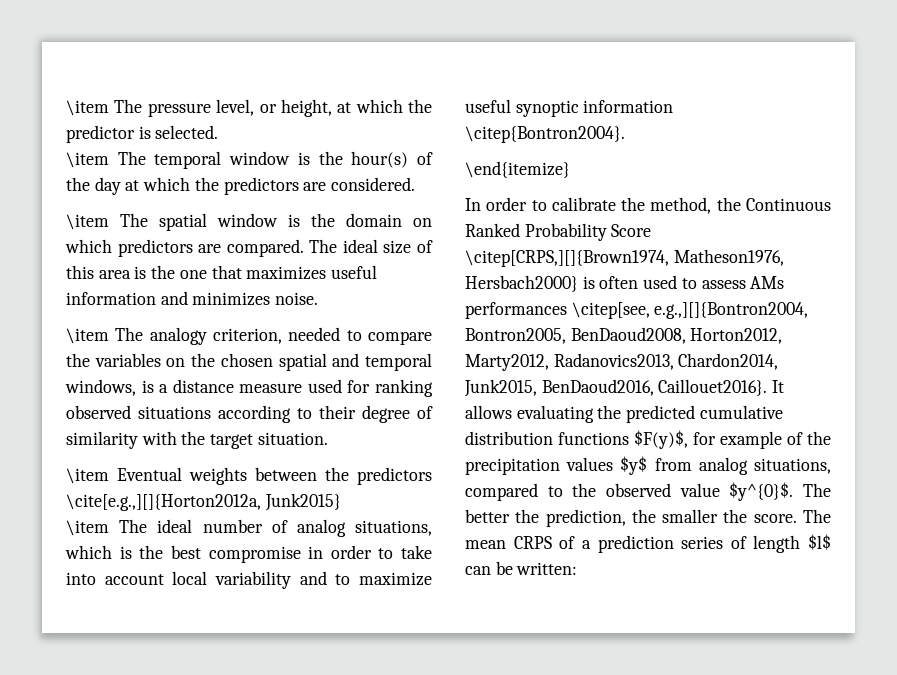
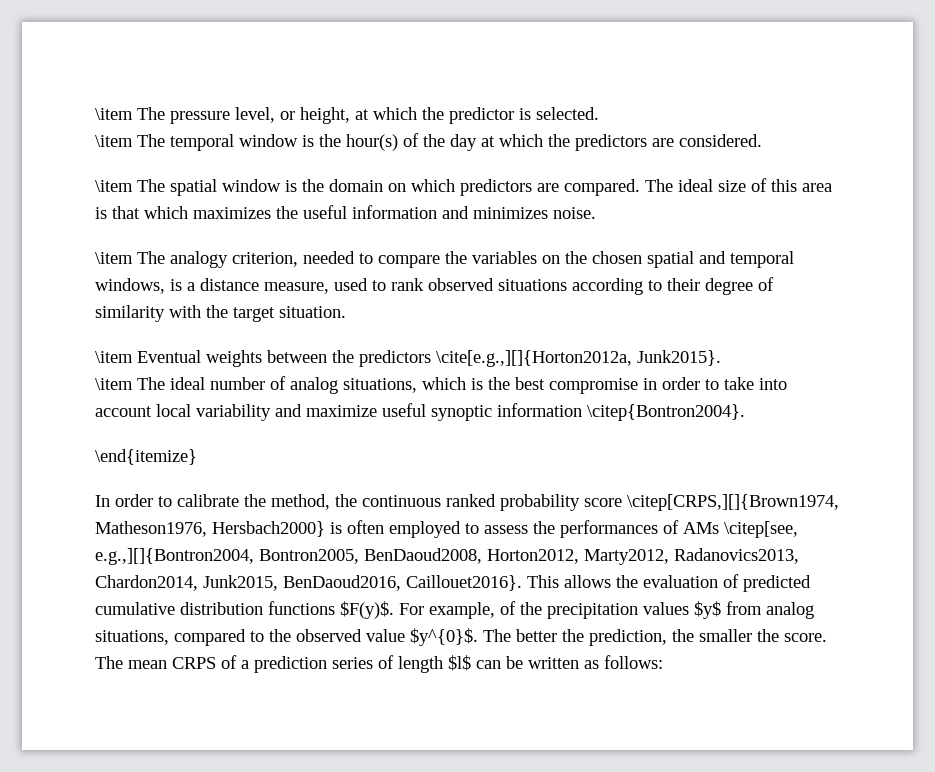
- The ideal size of this area is the one that maximizes useful information and minimizes noise.
+ The ideal size of this area is that which maximizes the useful information and minimizes noise.
- \item The analogy criterion, needed to compare the variables on the chosen spatial and temporal windows, is a distance measure used for ranking observed situations according to their degree of similarity with the target situation.
+ \item The analogy criterion, needed to compare the variables on the chosen spatial and temporal windows, is a distance measure, used to rank observed situations according to their degree of similarity with the target situation.
- \item Eventual weights between the predictors \cite[e.g.,][]{Horton2012a, Junk2015}
+ \item Eventual weights between the predictors \cite[e.g.,][]{Horton2012a, Junk2015}.
- \item The ideal number of analog situations, which is the best compromise in order to take into account local variability and to maximize useful synoptic information \citep{Bontron2004}.
+ \item The ideal number of analog situations, which is the best compromise in order to take into account local variability and maximize useful synoptic information \citep{Bontron2004}.
- In order to calibrate the method, the Continuous Ranked Probability Score \citep[CRPS,][]{Brown1974, Matheson1976, Hersbach2000} is often used to assess AMs performances \citep[see, e.g.,][]{Bontron2004, Bontron2005, BenDaoud2008, Horton2012, Marty2012, Radanovics2013, Chardon2014, Junk2015, BenDaoud2016, Caillouet2016}.
+ In order to calibrate the method, the continuous ranked probability score \citep[CRPS,][]{Brown1974, Matheson1976, Hersbach2000} is often employed to assess the performances of AMs \citep[see, e.g.,][]{Bontron2004, Bontron2005, BenDaoud2008, Horton2012, Marty2012, Radanovics2013, Chardon2014, Junk2015, BenDaoud2016, Caillouet2016}.
- It allows evaluating the predicted cumulative distribution functions $F(y)$, for example of the precipitation values $y$ from analog situations, compared to the observed value $y^{0}$.
+ This allows the evaluation of predicted cumulative distribution functions $F(y)$. For example, of the precipitation values $y$ from analog situations, compared to the observed value $y^{0}$.
- The mean CRPS of a prediction series of length $l$ can be written:
+ The mean CRPS of a prediction series of length $l$ can be written as follows:

